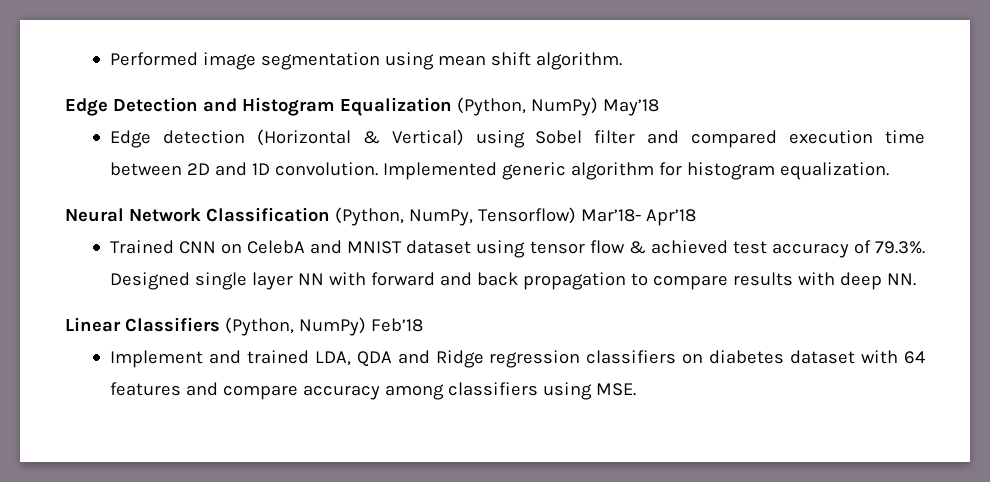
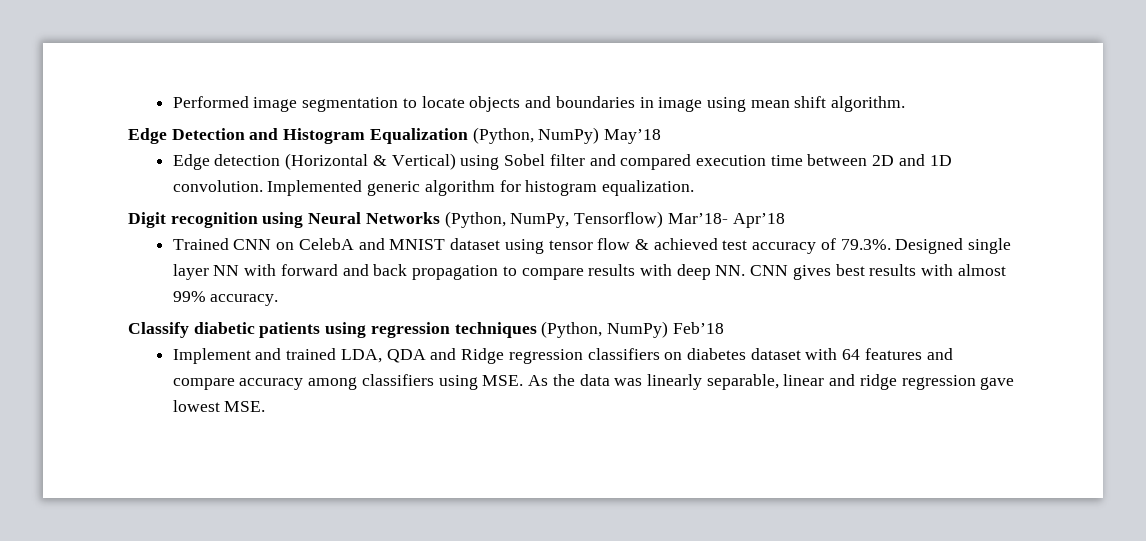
- Performed image segmentation using mean shift algorithm.
+ Performed image segmentation to locate objects and boundaries in image using mean shift algorithm.
- Neural Network Classification (Python, NumPy, Tensorflow) Mar’18- Apr’18
+ Digit recognition using Neural Networks (Python, NumPy, Tensorflow) Mar’18- Apr’18
- Trained CNN on CelebA and MNIST dataset using tensor flow & achieved test accuracy of 79.3%. Designed single layer NN with forward and back propagation to compare results with deep NN.
- Linear Classifiers (Python, NumPy) Feb’18
+ Trained CNN on CelebA and MNIST dataset using tensor flow & achieved test accuracy of 79.3%. Designed single layer NN with forward and back propagation to compare results with deep NN. CNN gives best results with almost 99% accuracy.
+ Classify diabetic patients using regression techniques (Python, NumPy) Feb’18
- Implement and trained LDA, QDA and Ridge regression classifiers on diabetes dataset with 64 features and compare accuracy among classifiers using MSE.
+ Implement and trained LDA, QDA and Ridge regression classifiers on diabetes dataset with 64 features and compare accuracy among classifiers using MSE. As the data was linearly separable, linear and ridge regression gave lowest MSE.

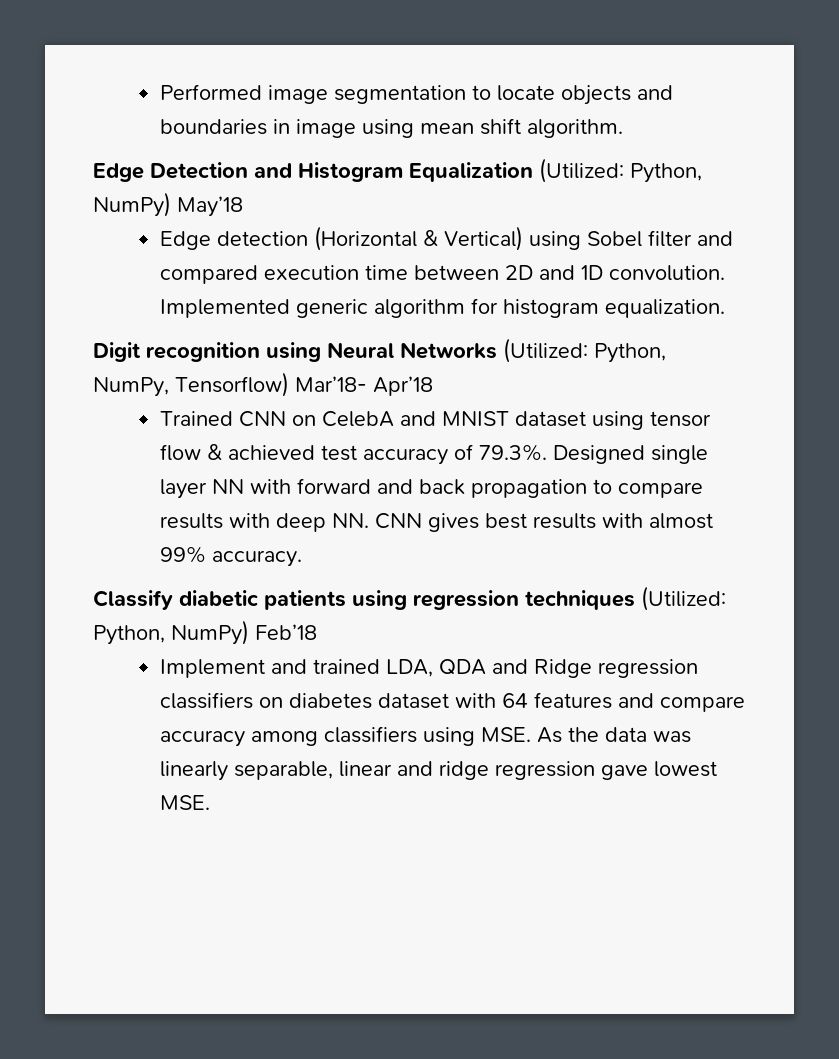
- Edge Detection and Histogram Equalization (Python, NumPy) May’18
+ Edge Detection and Histogram Equalization (Utilized: Python, NumPy) May’18
- Digit recognition using Neural Networks (Python, NumPy, Tensorflow) Mar’18- Apr’18
+ Digit recognition using Neural Networks (Utilized: Python, NumPy, Tensorflow) Mar’18- Apr’18
- Classify diabetic patients using regression techniques (Python, NumPy) Feb’18
+ Classify diabetic patients using regression techniques (Utilized: Python, NumPy) Feb’18

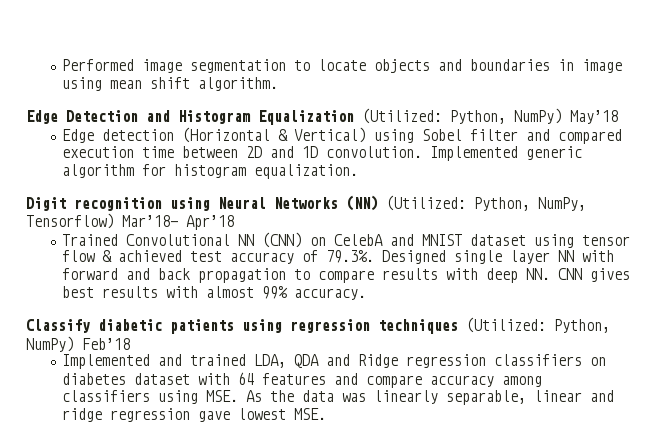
- Digit recognition using Neural Networks (Utilized: Python, NumPy, Tensorflow) Mar’18- Apr’18
+ Digit recognition using Neural Networks (NN) (Utilized: Python, NumPy, Tensorflow) Mar’18- Apr’18
- Trained CNN on CelebA and MNIST dataset using tensor flow & achieved test accuracy of 79.3%. Designed single layer NN with forward and back propagation to compare results with deep NN. CNN gives best results with almost 99% accuracy.
+ Trained Convolutional NN (CNN) on CelebA and MNIST dataset using tensor flow & achieved test accuracy of 79.3%. Designed single layer NN with forward and back propagation to compare results with deep NN. CNN gives best results with almost 99% accuracy.
- Implement and trained LDA, QDA and Ridge regression classifiers on diabetes dataset with 64 features and compare accuracy among classifiers using MSE. As the data was linearly separable, linear and ridge regression gave lowest MSE.
+ Implemented and trained LDA, QDA and Ridge regression classifiers on diabetes dataset with 64 features and compare accuracy among classifiers using MSE. As the data was linearly separable, linear and ridge regression gave lowest MSE.

